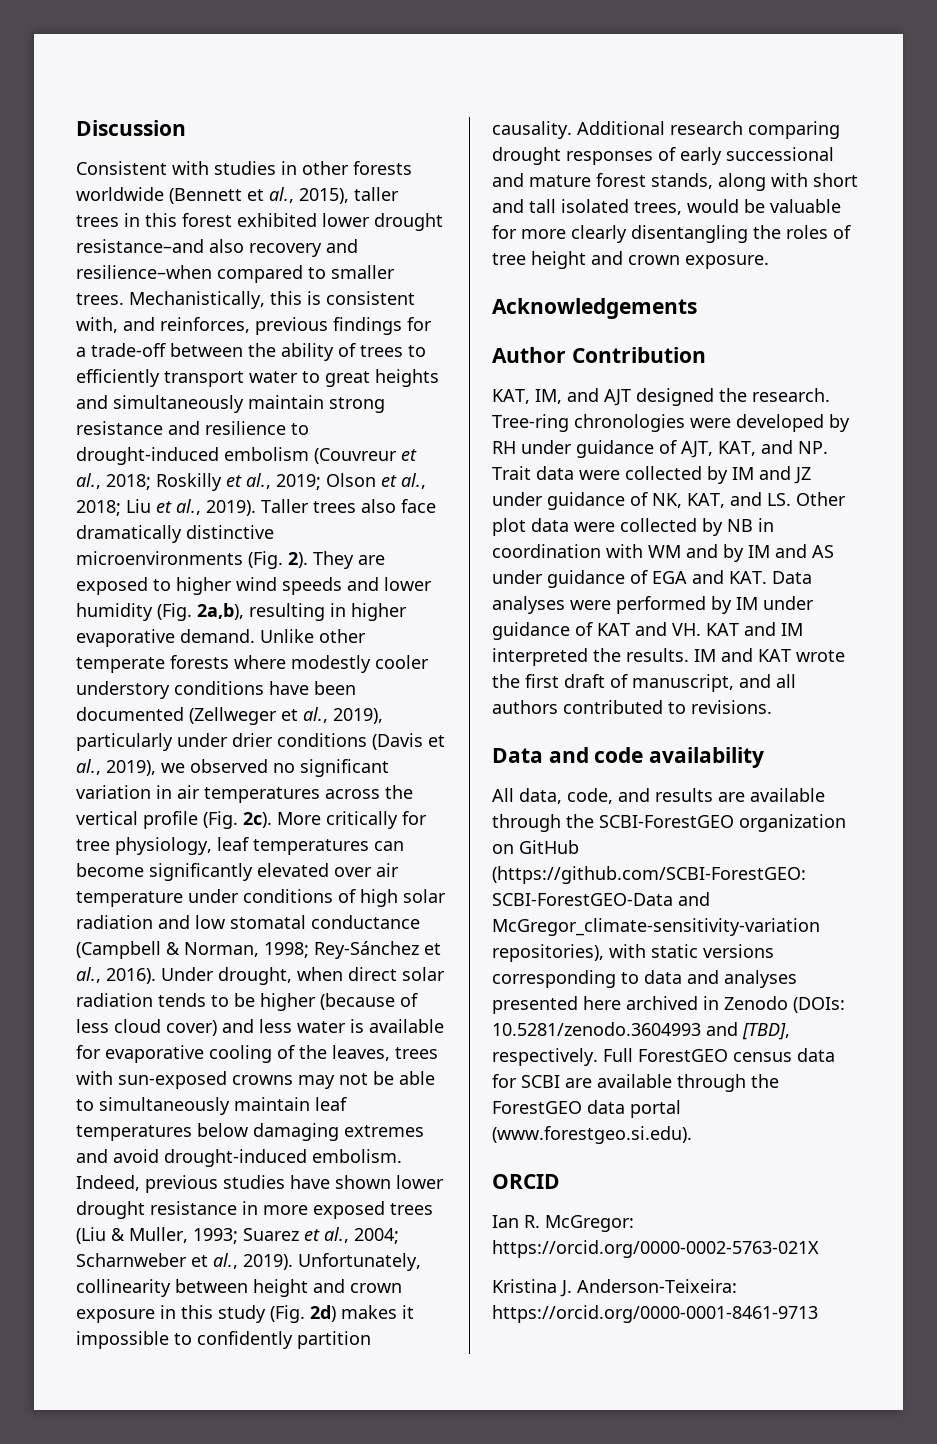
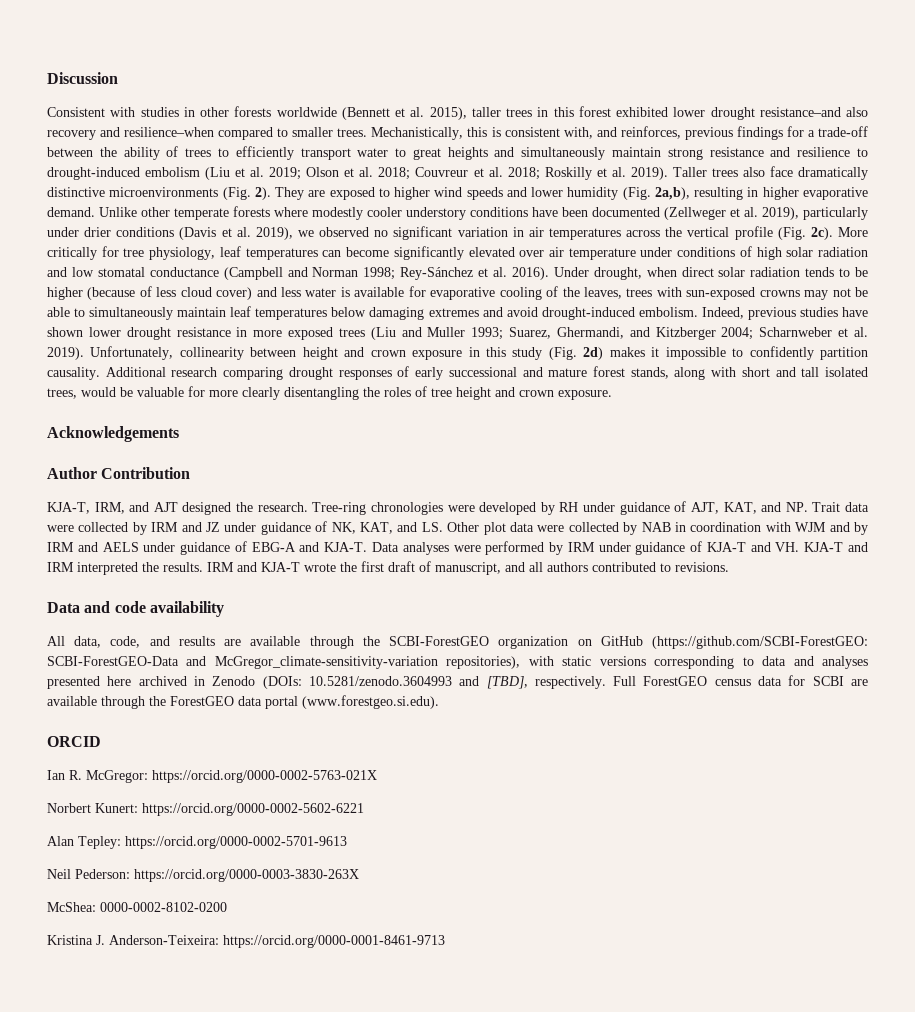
- Consistent with studies in other forests worldwide (Bennett et al., 2015), taller trees in this forest exhibited lower drought resistance–and also recovery and resilience–when compared to smaller trees.
+ Consistent with studies in other forests worldwide (Bennett et al. 2015), taller trees in this forest exhibited lower drought resistance–and also recovery and resilience–when compared to smaller trees.
- Mechanistically, this is consistent with, and reinforces, previous findings for a trade-off between the ability of trees to efficiently transport water to great heights and simultaneously maintain strong resistance and resilience to drought-induced embolism (Couvreur et al., 2018; Roskilly et al., 2019; Olson et al., 2018; Liu et al., 2019).
+ Mechanistically, this is consistent with, and reinforces, previous findings for a trade-off between the ability of trees to efficiently transport water to great heights and simultaneously maintain strong resistance and resilience to drought-induced embolism (Liu et al. 2019; Olson et al. 2018; Couvreur et al. 2018; Roskilly et al. 2019).
- Unlike other temperate forests where modestly cooler understory conditions have been documented (Zellweger et al., 2019), particularly under drier conditions (Davis et al., 2019), we observed no significant variation in air temperatures across the vertical profile (Fig. 2c).
+ Unlike other temperate forests where modestly cooler understory conditions have been documented (Zellweger et al. 2019), particularly under drier conditions (Davis et al. 2019), we observed no significant variation in air temperatures across the vertical profile (Fig. 2c).
- More critically for tree physiology, leaf temperatures can become significantly elevated over air temperature under conditions of high solar radiation and low stomatal conductance (Campbell & Norman, 1998; Rey-Sánchez et al., 2016).
+ More critically for tree physiology, leaf temperatures can become significantly elevated over air temperature under conditions of high solar radiation and low stomatal conductance (Campbell and Norman 1998; Rey-Sánchez et al. 2016).
- Indeed, previous studies have shown lower drought resistance in more exposed trees (Liu & Muller, 1993; Suarez et al., 2004; Scharnweber et al., 2019).
+ Indeed, previous studies have shown lower drought resistance in more exposed trees (Liu and Muller 1993; Suarez, Ghermandi, and Kitzberger 2004; Scharnweber et al. 2019).
- KAT, IM, and AJT designed the research.
+ KJA-T, IRM, and AJT designed the research.
- Tree-ring chronologies were developed by RH under guidance of AJT, KAT, and NP. Trait data were collected by IM and JZ under guidance of NK, KAT, and LS. Other plot data were collected by NB in coordination with WM and by IM and AS under guidance of EGA and KAT. Data analyses were performed by IM under guidance of KAT and VH. KAT and IM interpreted the results. IM and KAT wrote the first draft of manuscript, and all authors contributed to revisions.
+ Tree-ring chronologies were developed by RH under guidance of AJT, KAT, and NP. Trait data were collected by IRM and JZ under guidance of NK, KAT, and LS. Other plot data were collected by NAB in coordination with WJM and by IRM and AELS under guidance of EBG-A and KJA-T. Data analyses were performed by IRM under guidance of KJA-T and VH. KJA-T and IRM interpreted the results. IRM and KJA-T wrote the first draft of manuscript, and all authors contributed to revisions.
+ Norbert Kunert: https://orcid.org/0000-0002-5602-6221
+ Alan Tepley: https://orcid.org/0000-0002-5701-9613
+ Neil Pederson: https://orcid.org/0000-0003-3830-263X
+ McShea: 0000-0002-8102-0200

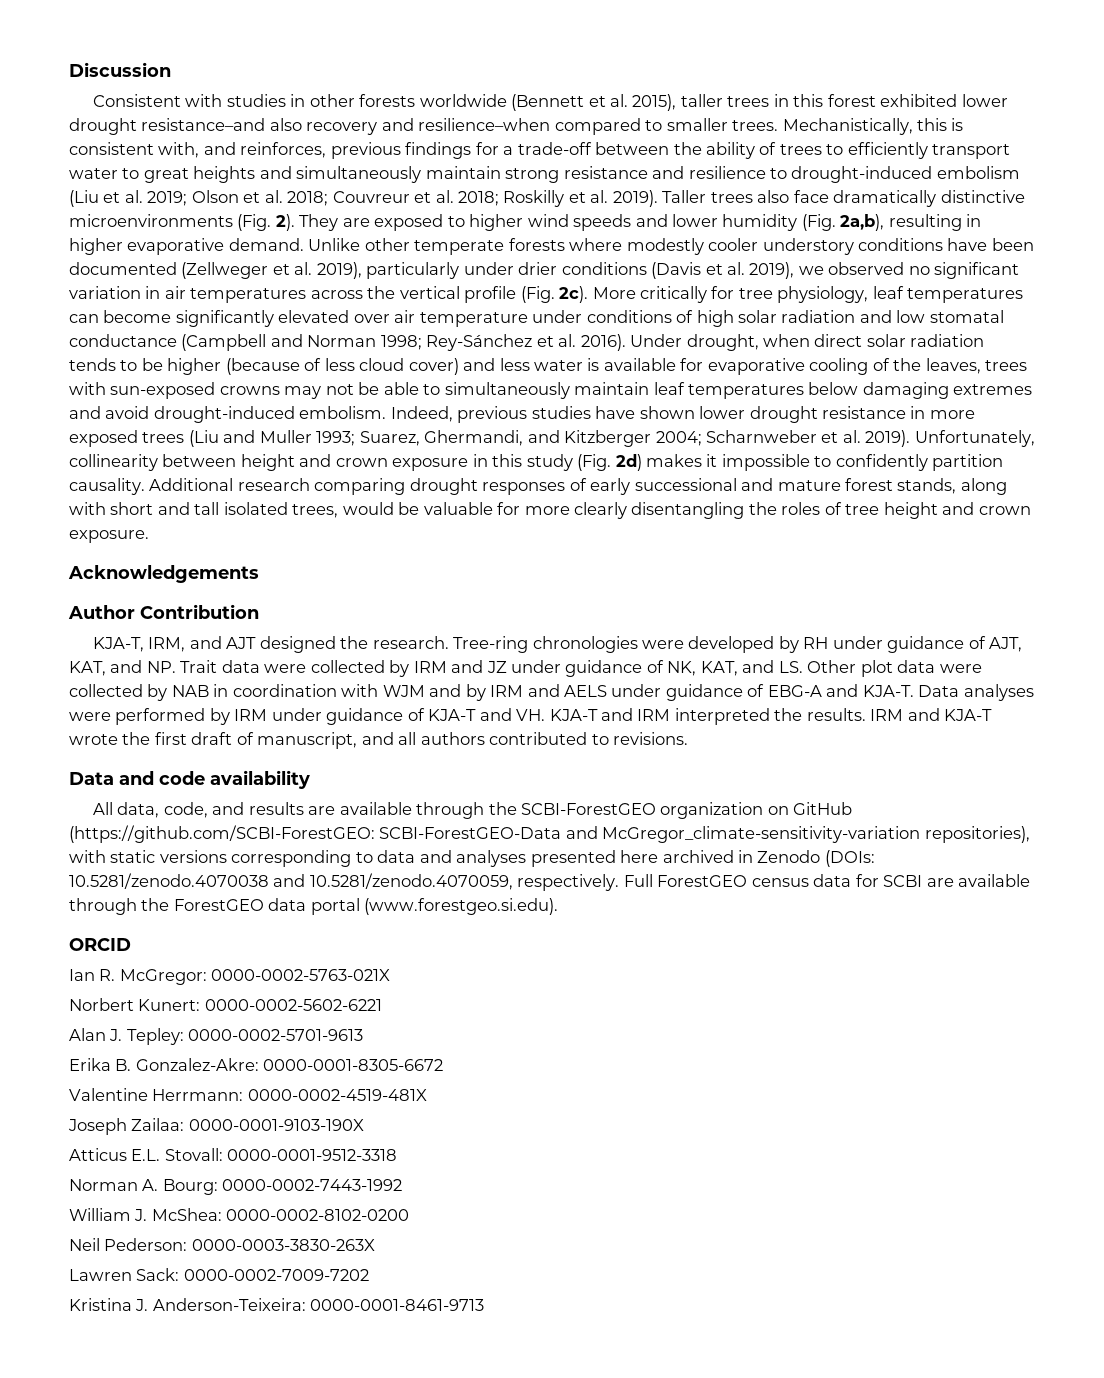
- All data, code, and results are available through the SCBI-ForestGEO organization on GitHub (https://github.com/SCBI-ForestGEO: SCBI-ForestGEO-Data and McGregor_climate-sensitivity-variation repositories), with static versions corresponding to data and analyses presented here archived in Zenodo (DOIs: 10.5281/zenodo.3604993 and [TBD], respectively.
+ All data, code, and results are available through the SCBI-ForestGEO organization on GitHub (https://github.com/SCBI-ForestGEO: SCBI-ForestGEO-Data and McGregor_climate-sensitivity-variation repositories), with static versions corresponding to data and analyses presented here archived in Zenodo (DOIs: 10.5281/zenodo.4070038 and 10.5281/zenodo.4070059, respectively.
- Ian R. McGregor: https://orcid.org/0000-0002-5763-021X
+ Ian R. McGregor: 0000-0002-5763-021X
- Norbert Kunert: https://orcid.org/0000-0002-5602-6221
+ Norbert Kunert: 0000-0002-5602-6221
- Alan Tepley: https://orcid.org/0000-0002-5701-9613
- Neil Pederson: https://orcid.org/0000-0003-3830-263X
- McShea: 0000-0002-8102-0200
+ Alan J. Tepley: 0000-0002-5701-9613
+ Erika B. Gonzalez-Akre: 0000-0001-8305-6672
+ Valentine Herrmann: 0000-0002-4519-481X
+ Joseph Zailaa: 0000-0001-9103-190X
+ Atticus E.L. Stovall: 0000-0001-9512-3318
+ Norman A. Bourg: 0000-0002-7443-1992
+ William J. McShea: 0000-0002-8102-0200
+ Neil Pederson: 0000-0003-3830-263X
+ Lawren Sack: 0000-0002-7009-7202
- Kristina J. Anderson-Teixeira: https://orcid.org/0000-0001-8461-9713
+ Kristina J. Anderson-Teixeira: 0000-0001-8461-9713

